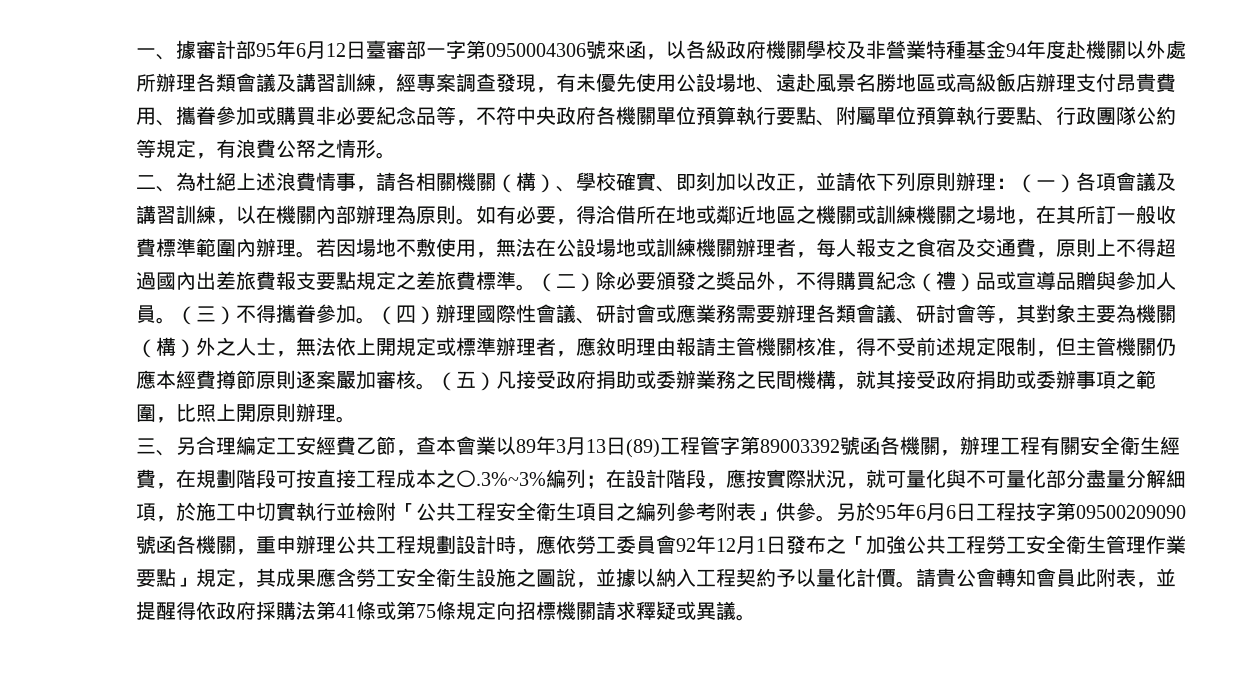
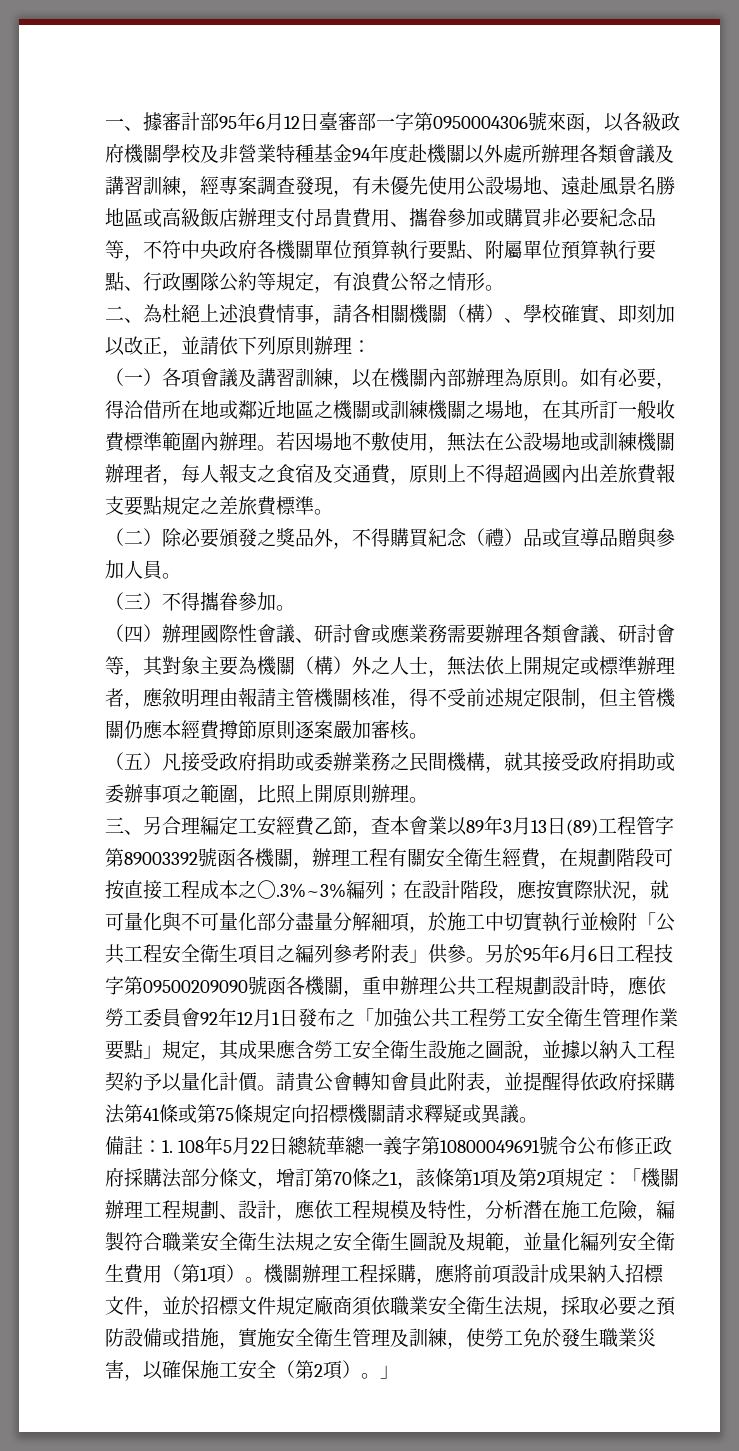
- 二、為杜絕上述浪費情事，請各相關機關（構）、學校確實、即刻加以改正，並請依下列原則辦理：（一）各項會議及講習訓練，以在機關內部辦理為原則。
+ 二、為杜絕上述浪費情事，請各相關機關（構）、學校確實、即刻加以改正，並請依下列原則辦理：
+ （一）各項會議及講習訓練，以在機關內部辦理為原則。
- 若因場地不敷使用，無法在公設場地或訓練機關辦理者，每人報支之食宿及交通費，原則上不得超過國內出差旅費報支要點規定之差旅費標準。（二）除必要頒發之獎品外，不得購買紀念（禮）品或宣導品贈與參加人員。（三）不得攜眷參加。（四）辦理國際性會議、研討會或應業務需要辦理各類會議、研討會等，其對象主要為機關（構）外之人士，無法依上開規定或標準辦理者，應敘明理由報請主管機關核准，得不受前述規定限制，但主管機關仍應本經費撙節原則逐案嚴加審核。（五）凡接受政府捐助或委辦業務之民間機構，就其接受政府捐助或委辦事項之範圍，比照上開原則辦理。
+ 若因場地不敷使用，無法在公設場地或訓練機關辦理者，每人報支之食宿及交通費，原則上不得超過國內出差旅費報支要點規定之差旅費標準。
+ （二）除必要頒發之獎品外，不得購買紀念（禮）品或宣導品贈與參加人員。
+ （三）不得攜眷參加。
+ （四）辦理國際性會議、研討會或應業務需要辦理各類會議、研討會等，其對象主要為機關（構）外之人士，無法依上開規定或標準辦理者，應敘明理由報請主管機關核准，得不受前述規定限制，但主管機關仍應本經費撙節原則逐案嚴加審核。
+ （五）凡接受政府捐助或委辦業務之民間機構，就其接受政府捐助或委辦事項之範圍，比照上開原則辦理。
+ 備註：1. 108年5月22日總統華總一義字第10800049691號令公布修正政府採購法部分條文，增訂第70條之1，該條第1項及第2項規定：「機關辦理工程規劃、設計，應依工程規模及特性，分析潛在施工危險，編製符合職業安全衛生法規之安全衛生圖說及規範，並量化編列安全衛生費用（第1項）。機關辦理工程採購，應將前項設計成果納入招標文件，並於招標文件規定廠商須依職業安全衛生法規，採取必要之預防設備或措施，實施安全衛生管理及訓練，使勞工免於發生職業災害，以確保施工安全（第2項）。」

